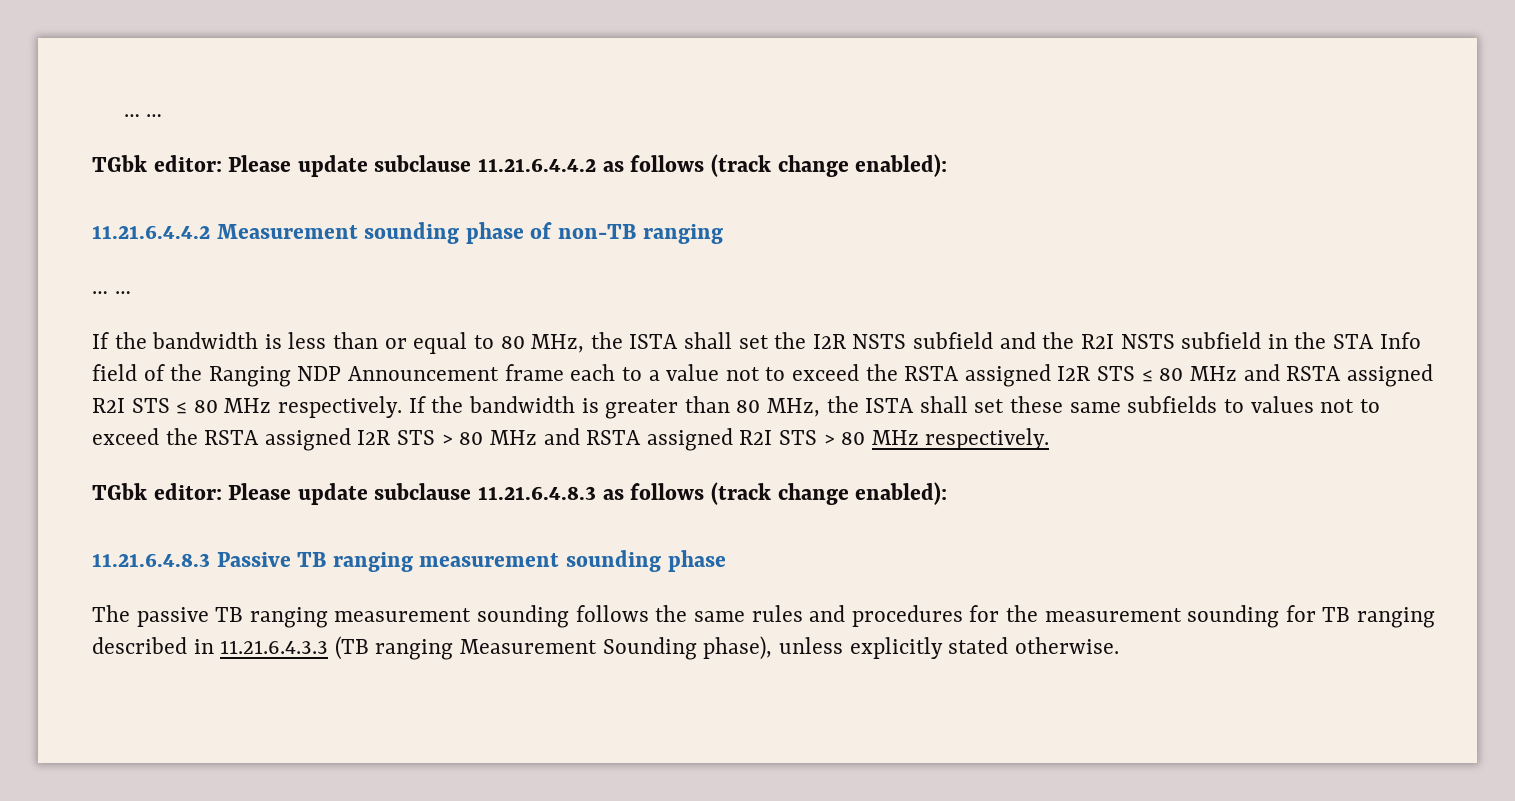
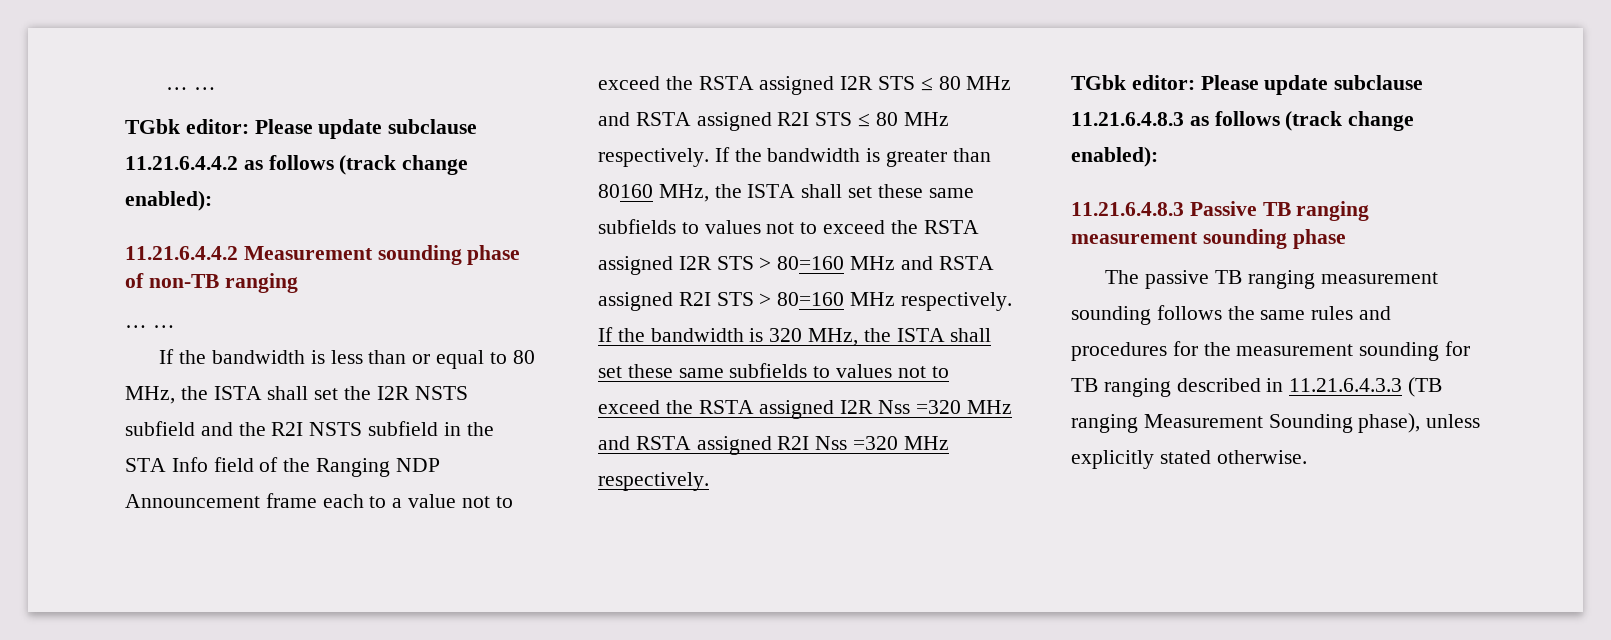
- If the bandwidth is greater than 80 MHz, the ISTA shall set these same subfields to values not to exceed the RSTA assigned I2R STS > 80 MHz and RSTA assigned R2I STS > 80 MHz respectively.
+ If the bandwidth is greater than 80160 MHz, the ISTA shall set these same subfields to values not to exceed the RSTA assigned I2R STS > 80=160 MHz and RSTA assigned R2I STS > 80=160 MHz respectively. If the bandwidth is 320 MHz, the ISTA shall set these same subfields to values not to exceed the RSTA assigned I2R Nss =320 MHz and RSTA assigned R2I Nss =320 MHz respectively.

